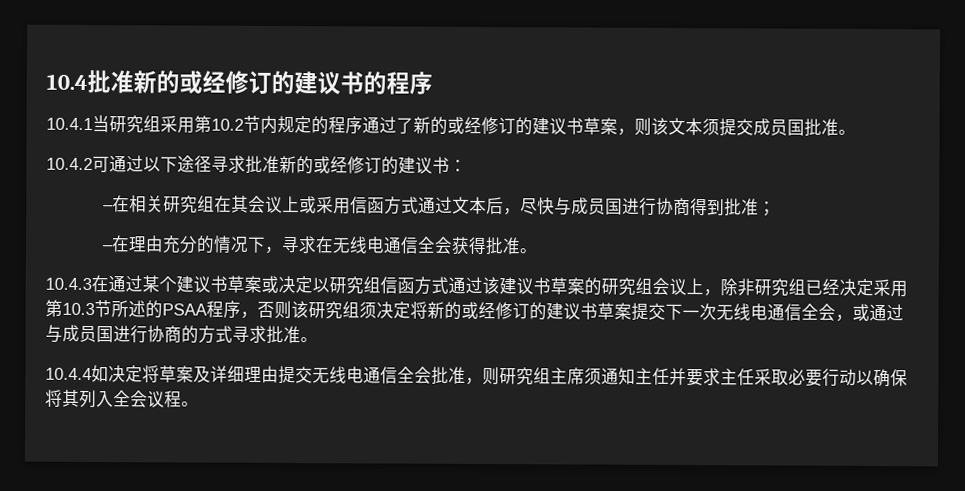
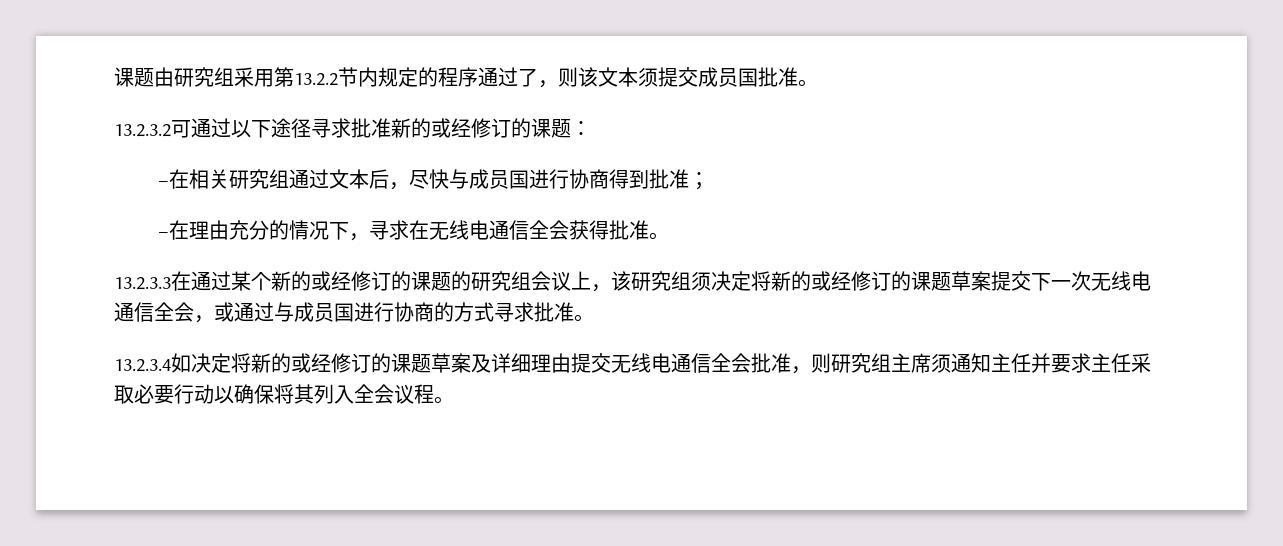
- 10.4批准新的或经修订的建议书的程序
- 10.4.1当研究组采用第10.2节内规定的程序通过了新的或经修订的建议书草案，则该文本须提交成员国批准。
+ 课题由研究组采用第13.2.2节内规定的程序通过了，则该文本须提交成员国批准。
- 10.4.2可通过以下途径寻求批准新的或经修订的建议书：
+ 13.2.3.2可通过以下途径寻求批准新的或经修订的课题：
- –在相关研究组在其会议上或采用信函方式通过文本后，尽快与成员国进行协商得到批准；
+ –在相关研究组通过文本后，尽快与成员国进行协商得到批准；
- 10.4.3在通过某个建议书草案或决定以研究组信函方式通过该建议书草案的研究组会议上，除非研究组已经决定采用第10.3节所述的PSAA程序，否则该研究组须决定将新的或经修订的建议书草案提交下一次无线电通信全会，或通过与成员国进行协商的方式寻求批准。
+ 13.2.3.3在通过某个新的或经修订的课题的研究组会议上，该研究组须决定将新的或经修订的课题草案提交下一次无线电通信全会，或通过与成员国进行协商的方式寻求批准。
- 10.4.4如决定将草案及详细理由提交无线电通信全会批准，则研究组主席须通知主任并要求主任采取必要行动以确保将其列入全会议程。
+ 13.2.3.4如决定将新的或经修订的课题草案及详细理由提交无线电通信全会批准，则研究组主席须通知主任并要求主任采取必要行动以确保将其列入全会议程。

